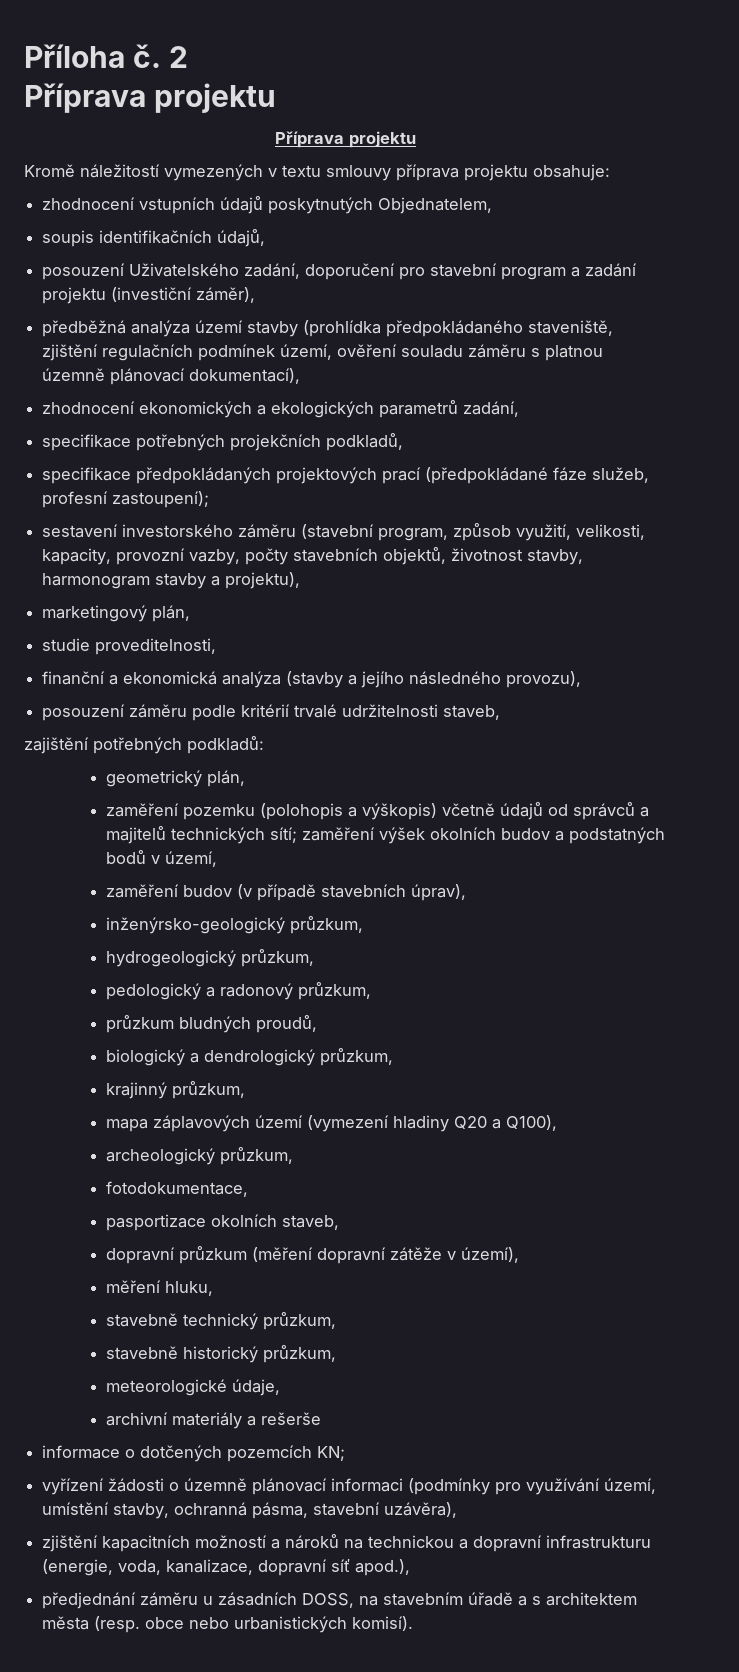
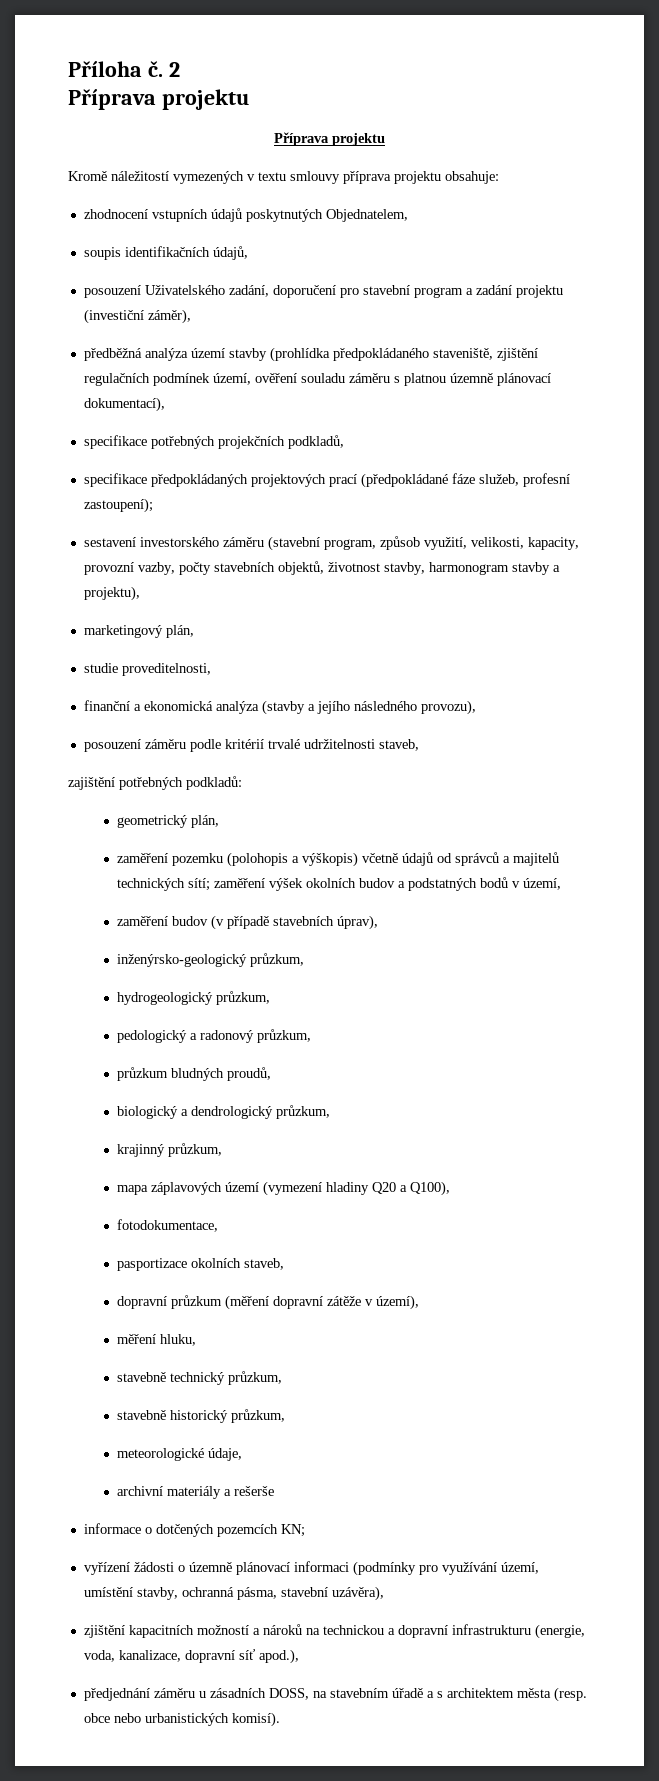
- zhodnocení ekonomických a ekologických parametrů zadání,
- archeologický průzkum,

